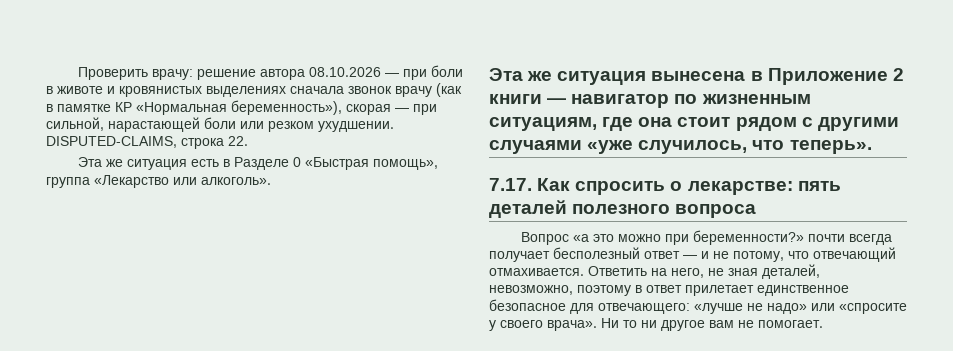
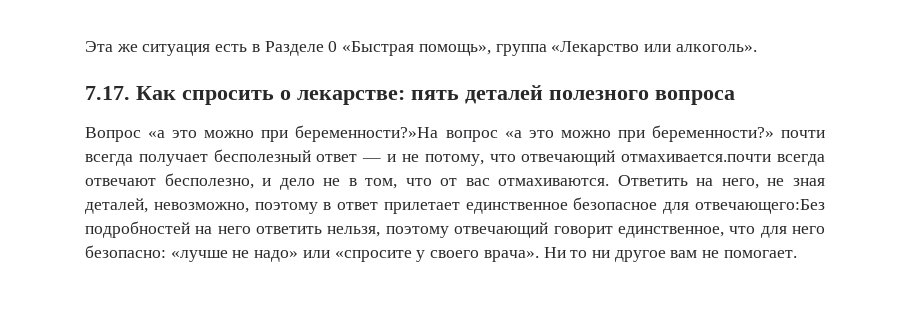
- Проверить врачу: решение автора 08.10.2026 — при боли в животе и кровянистых выделениях сначала звонок врачу (как в памятке КР «Нормальная беременность»), скорая — при сильной, нарастающей боли или резком ухудшении. DISPUTED-CLAIMS, строка 22.
- Эта же ситуация вынесена в Приложение 2 книги — навигатор по жизненным ситуациям, где она стоит рядом с другими случаями «уже случилось, что теперь».
- Вопрос «а это можно при беременности?» почти всегда получает бесполезный ответ — и не потому, что отвечающий отмахивается.
+ Вопрос «а это можно при беременности?»На вопрос «а это можно при беременности?» почти всегда получает бесполезный ответ — и не потому, что отвечающий отмахивается.почти всегда отвечают бесполезно, и дело не в том, что от вас отмахиваются.
- Ответить на него, не зная деталей, невозможно, поэтому в ответ прилетает единственное безопасное для отвечающего: «лучше не надо» или «спросите у своего врача».
+ Ответить на него, не зная деталей, невозможно, поэтому в ответ прилетает единственное безопасное для отвечающего:Без подробностей на него ответить нельзя, поэтому отвечающий говорит единственное, что для него безопасно: «лучше не надо» или «спросите у своего врача».

